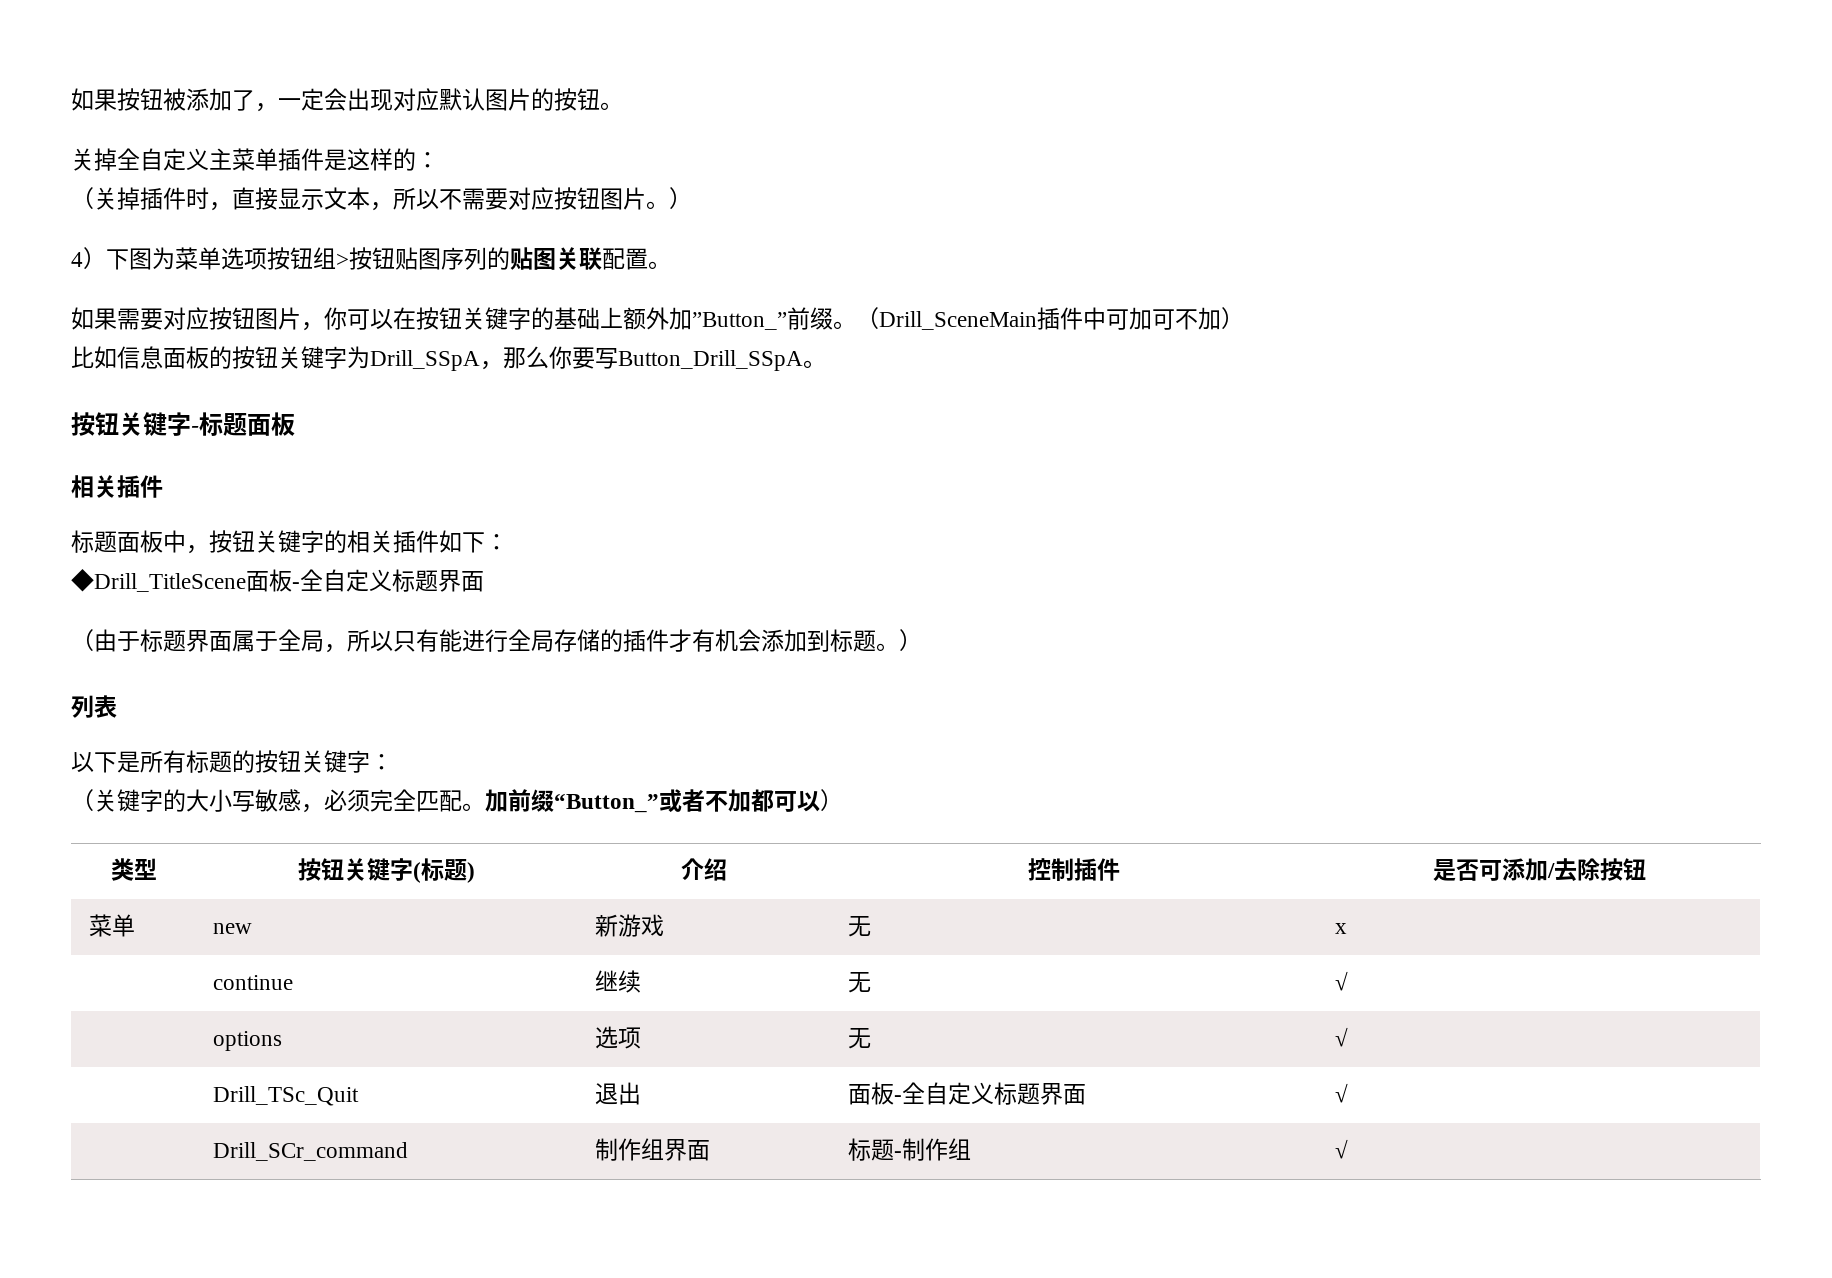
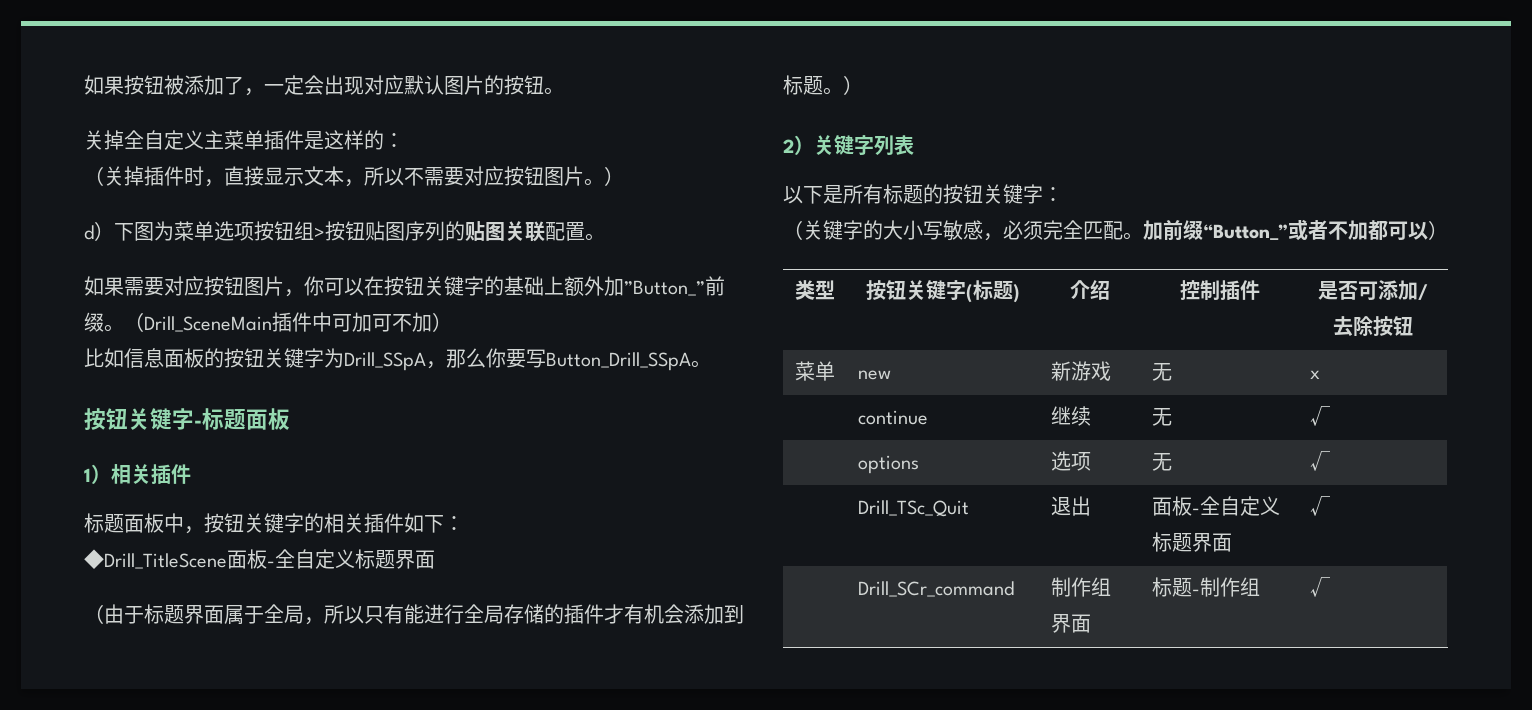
- 4）下图为菜单选项按钮组>按钮贴图序列的贴图关联配置。
+ d）下图为菜单选项按钮组>按钮贴图序列的贴图关联配置。
  按钮关键字-标题面板
- 相关插件
+ 1）相关插件
- 列表
+ 2）关键字列表

